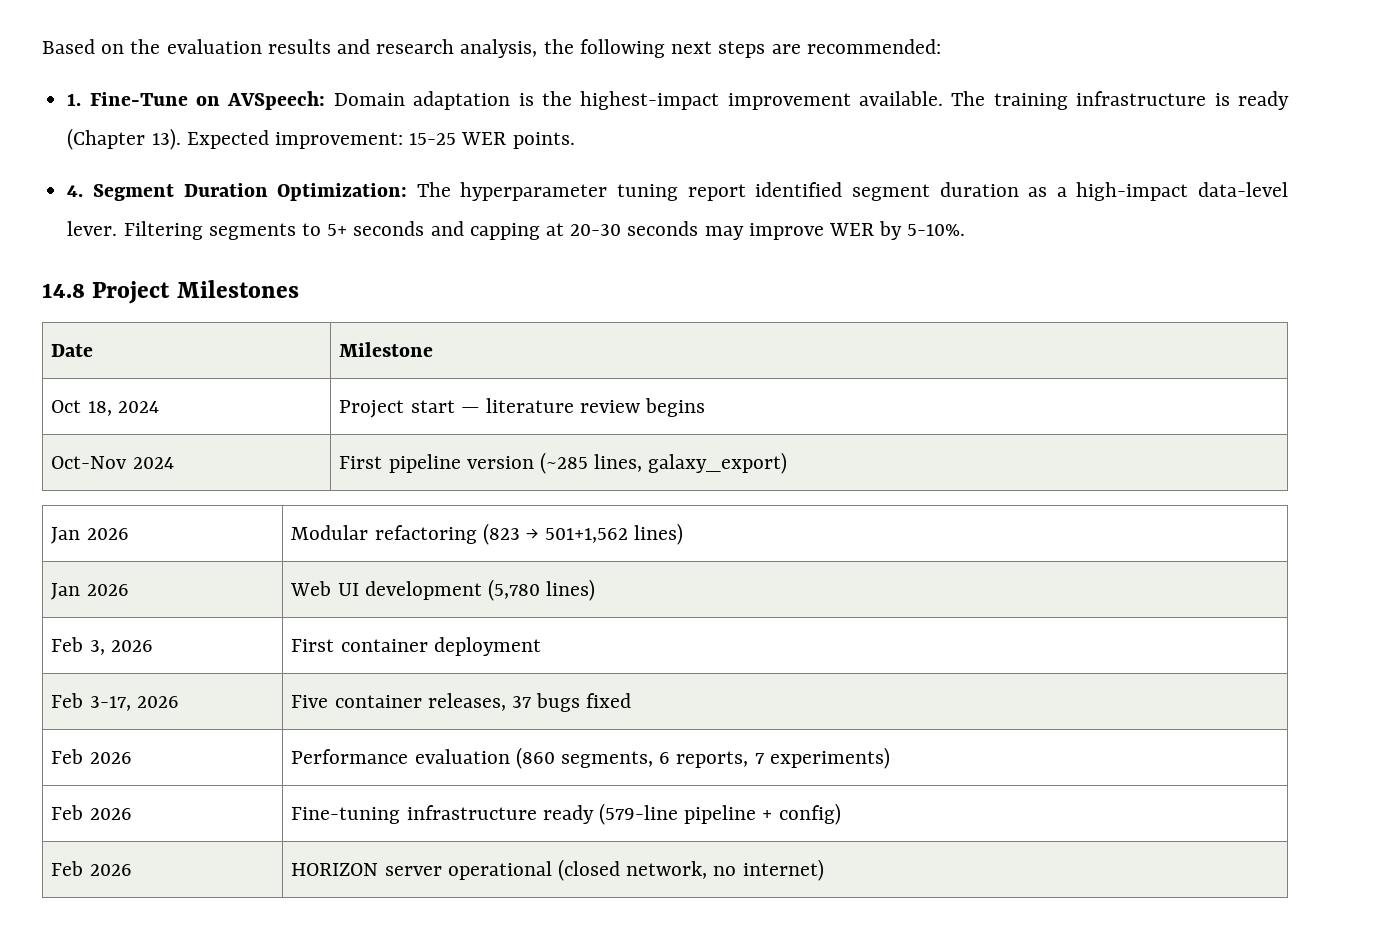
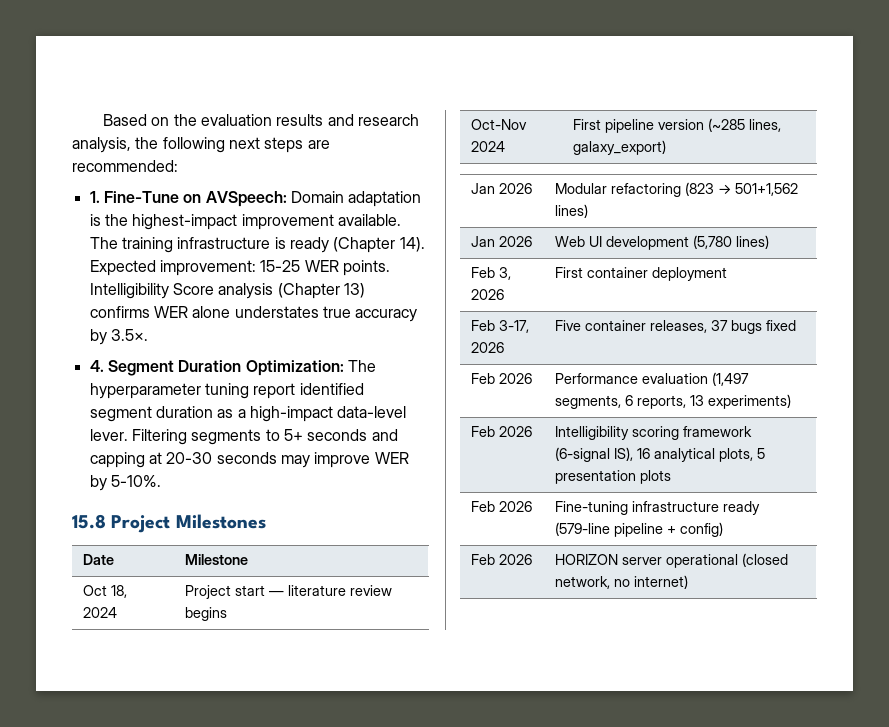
- The training infrastructure is ready (Chapter 13).
+ The training infrastructure is ready (Chapter 14).
+ Intelligibility Score analysis (Chapter 13) confirms WER alone understates true accuracy by 3.5×.
- 14.8 Project Milestones
+ 15.8 Project Milestones
- Feb 2026 | Performance evaluation (860 segments, 6 reports, 7 experiments)
+ Feb 2026 | Performance evaluation (1,497 segments, 6 reports, 13 experiments)
+ Feb 2026 | Intelligibility scoring framework (6-signal IS), 16 analytical plots, 5 presentation plots

